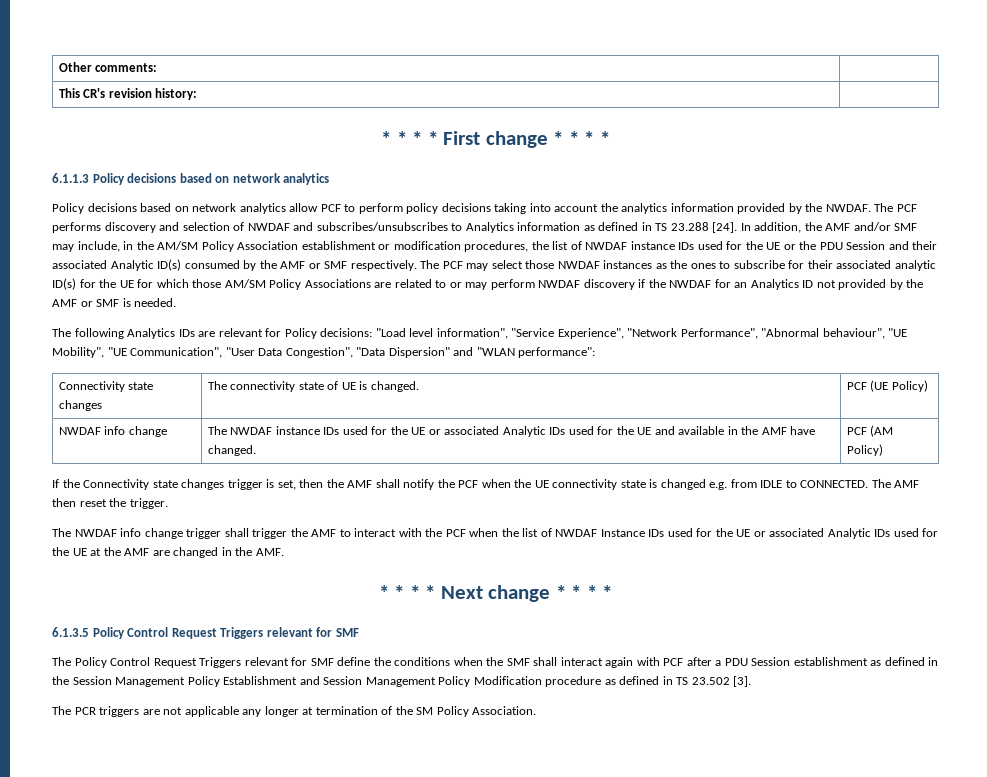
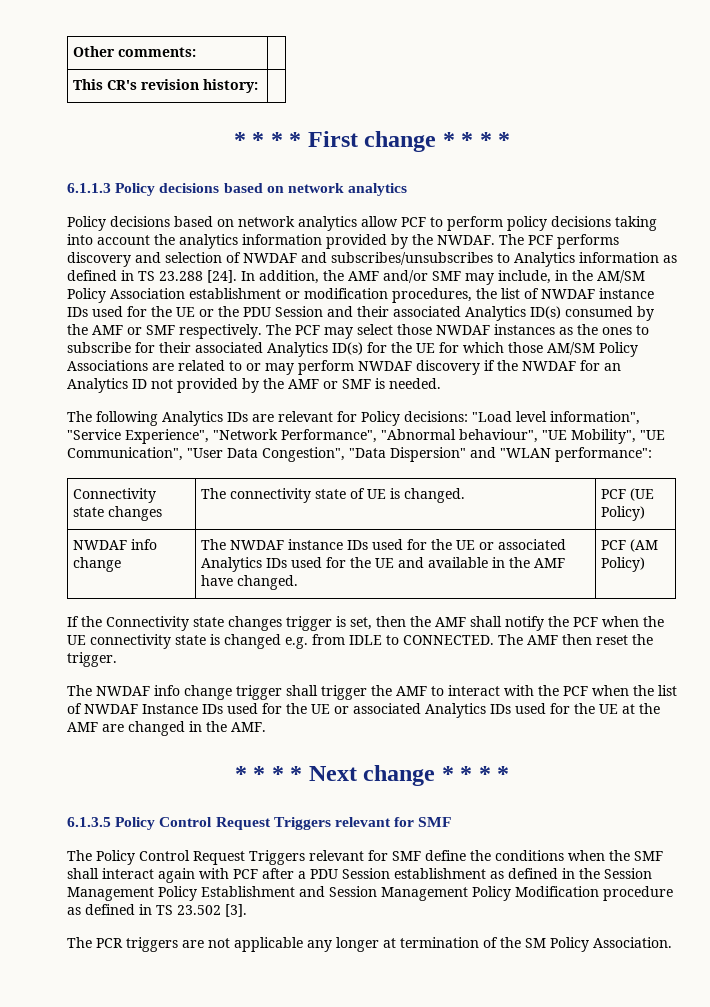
- In addition, the AMF and/or SMF may include, in the AM/SM Policy Association establishment or modification procedures, the list of NWDAF instance IDs used for the UE or the PDU Session and their associated Analytic ID(s) consumed by the AMF or SMF respectively.
+ In addition, the AMF and/or SMF may include, in the AM/SM Policy Association establishment or modification procedures, the list of NWDAF instance IDs used for the UE or the PDU Session and their associated Analytics ID(s) consumed by the AMF or SMF respectively.
- The PCF may select those NWDAF instances as the ones to subscribe for their associated analytic ID(s) for the UE for which those AM/SM Policy Associations are related to or may perform NWDAF discovery if the NWDAF for an Analytics ID not provided by the AMF or SMF is needed.
+ The PCF may select those NWDAF instances as the ones to subscribe for their associated Analytics ID(s) for the UE for which those AM/SM Policy Associations are related to or may perform NWDAF discovery if the NWDAF for an Analytics ID not provided by the AMF or SMF is needed.
- NWDAF info change | The NWDAF instance IDs used for the UE or associated Analytic IDs used for the UE and available in the AMF have changed. | PCF (AM Policy)
+ NWDAF info change | The NWDAF instance IDs used for the UE or associated Analytics IDs used for the UE and available in the AMF have changed. | PCF (AM Policy)
- The NWDAF info change trigger shall trigger the AMF to interact with the PCF when the list of NWDAF Instance IDs used for the UE or associated Analytic IDs used for the UE at the AMF are changed in the AMF.
+ The NWDAF info change trigger shall trigger the AMF to interact with the PCF when the list of NWDAF Instance IDs used for the UE or associated Analytics IDs used for the UE at the AMF are changed in the AMF.

